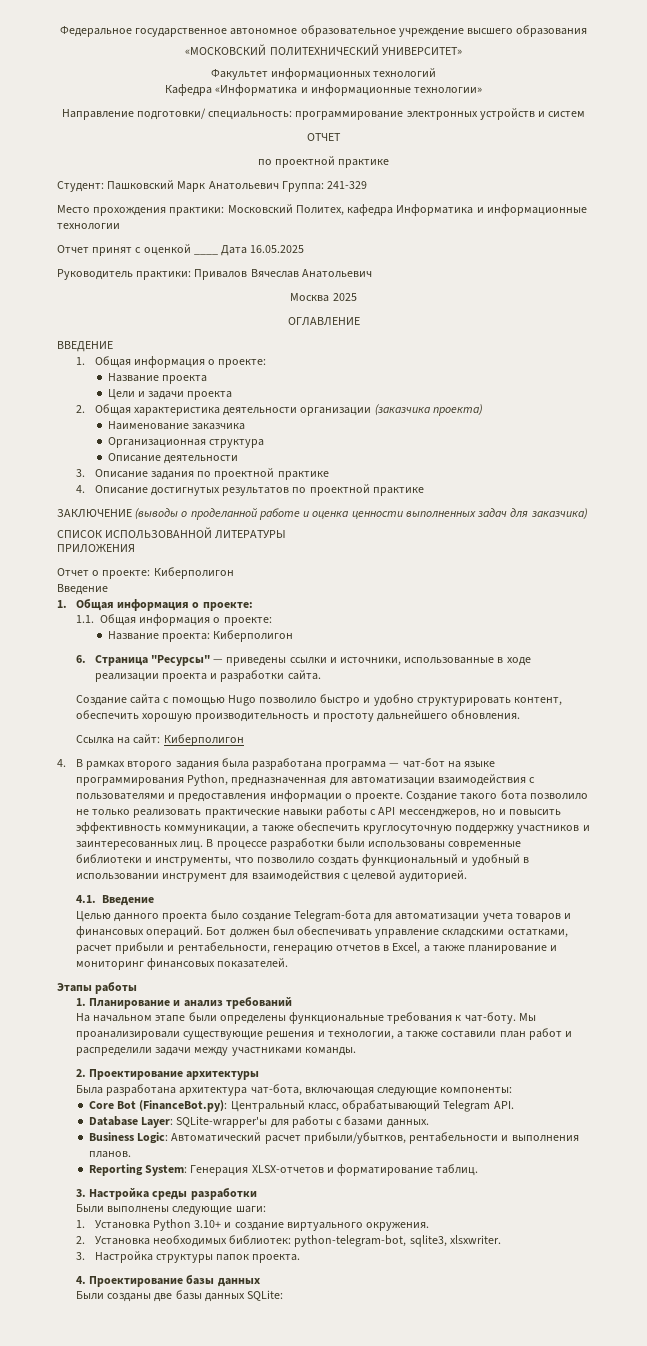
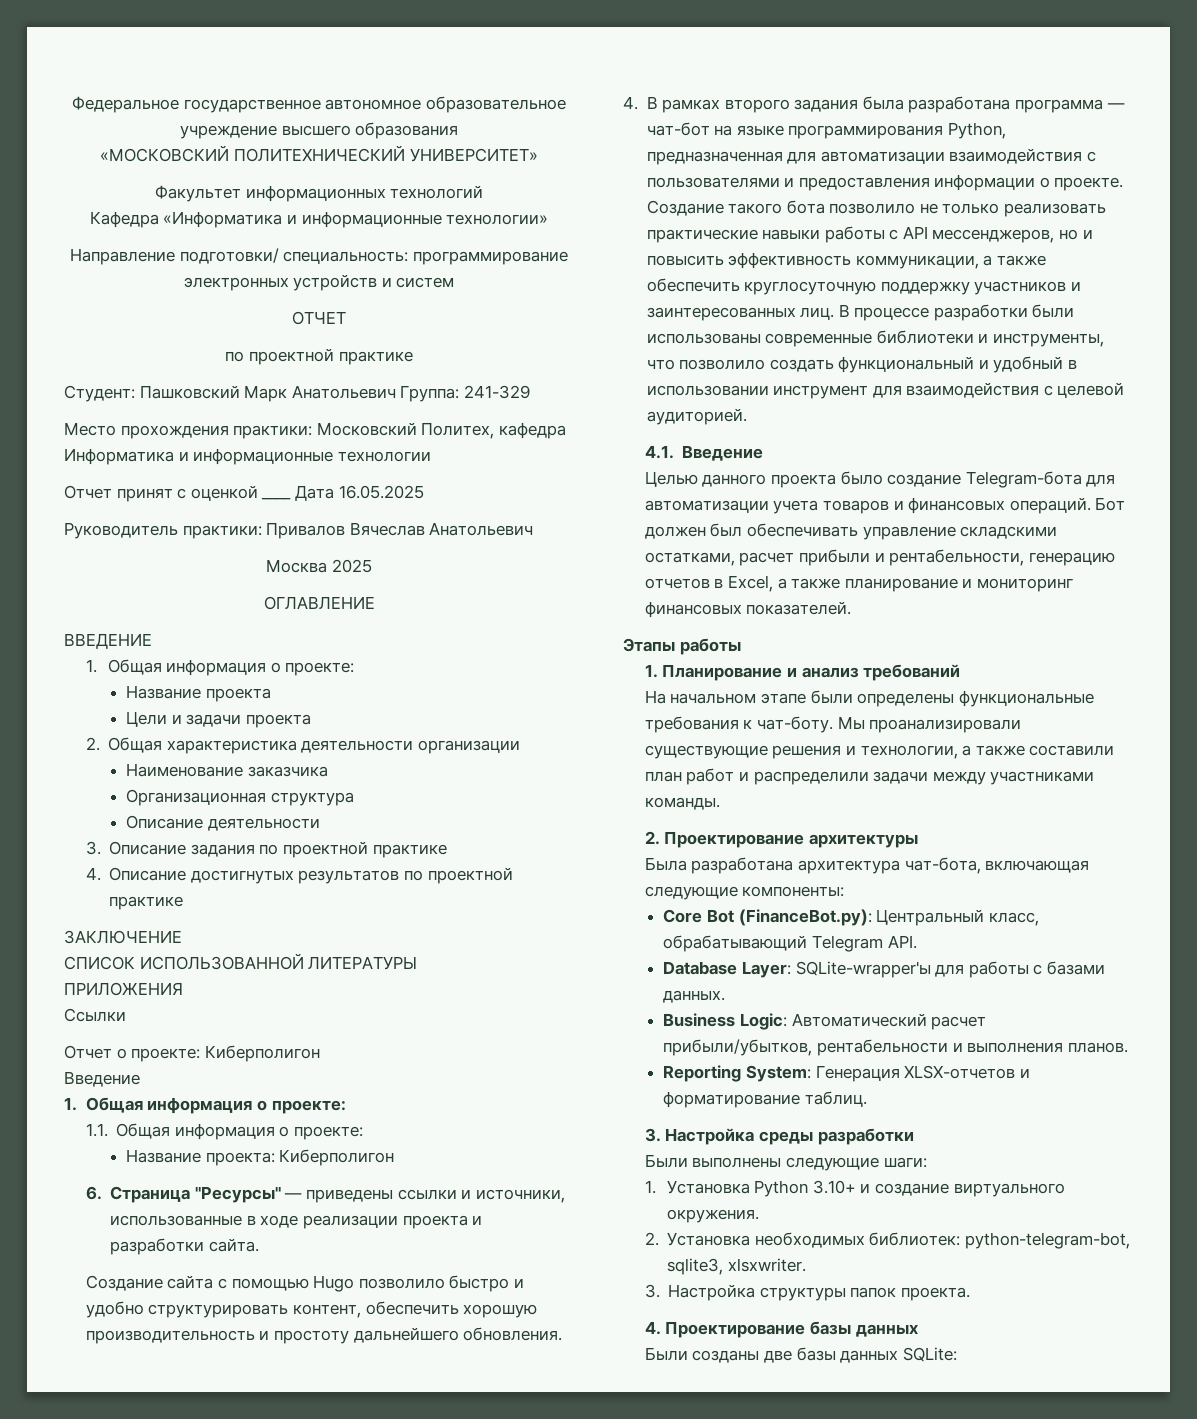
- 2. Общая характеристика деятельности организации (заказчика проекта)
+ 2. Общая характеристика деятельности организации
- ЗАКЛЮЧЕНИЕ (выводы о проделанной работе и оценка ценности выполненных задач для заказчика)
+ ЗАКЛЮЧЕНИЕ
+ Ссылки
- Ссылка на сайт: Киберполигон

